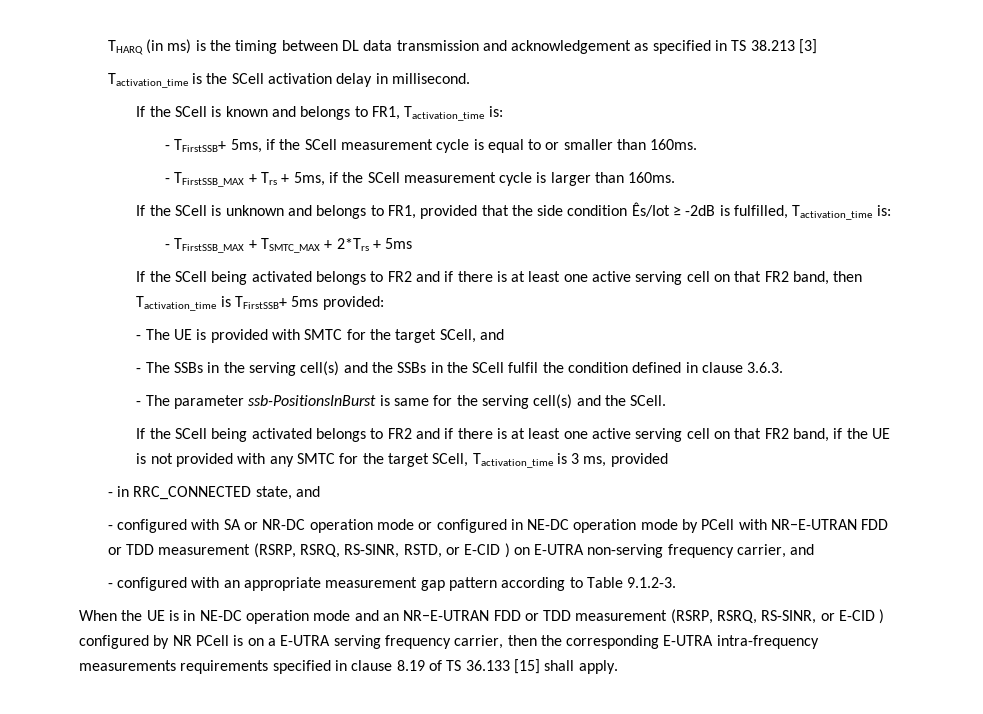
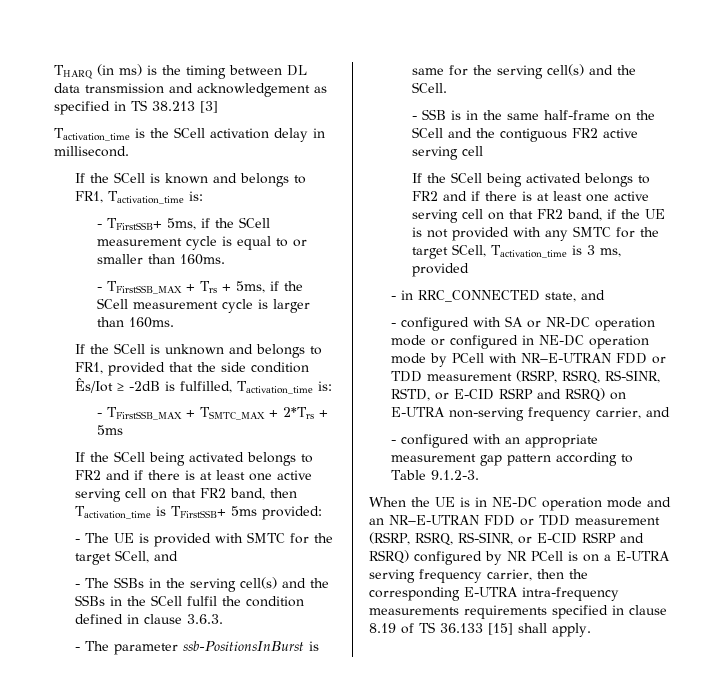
+ - SSB is in the same half-frame on the SCell and the contiguous FR2 active serving cell
- - configured with SA or NR-DC operation mode or configured in NE-DC operation mode by PCell with NR−E-UTRAN FDD or TDD measurement (RSRP, RSRQ, RS-SINR, RSTD, or E-CID ) on E-UTRA non-serving frequency carrier, and
+ - configured with SA or NR-DC operation mode or configured in NE-DC operation mode by PCell with NR−E-UTRAN FDD or TDD measurement (RSRP, RSRQ, RS-SINR, RSTD, or E-CID RSRP and RSRQ) on E-UTRA non-serving frequency carrier, and
- When the UE is in NE-DC operation mode and an NR−E-UTRAN FDD or TDD measurement (RSRP, RSRQ, RS-SINR, or E-CID ) configured by NR PCell is on a E-UTRA serving frequency carrier, then the corresponding E-UTRA intra-frequency measurements requirements specified in clause 8.19 of TS 36.133 [15] shall apply.
+ When the UE is in NE-DC operation mode and an NR−E-UTRAN FDD or TDD measurement (RSRP, RSRQ, RS-SINR, or E-CID RSRP and RSRQ) configured by NR PCell is on a E-UTRA serving frequency carrier, then the corresponding E-UTRA intra-frequency measurements requirements specified in clause 8.19 of TS 36.133 [15] shall apply.

